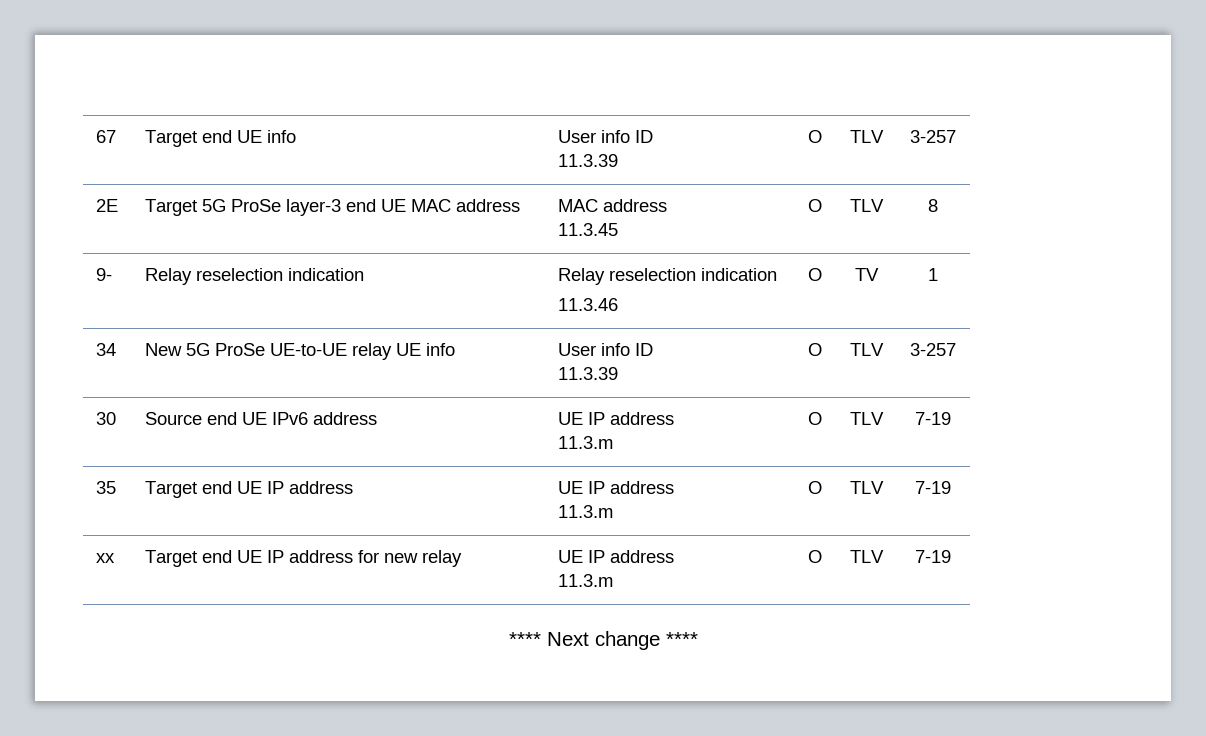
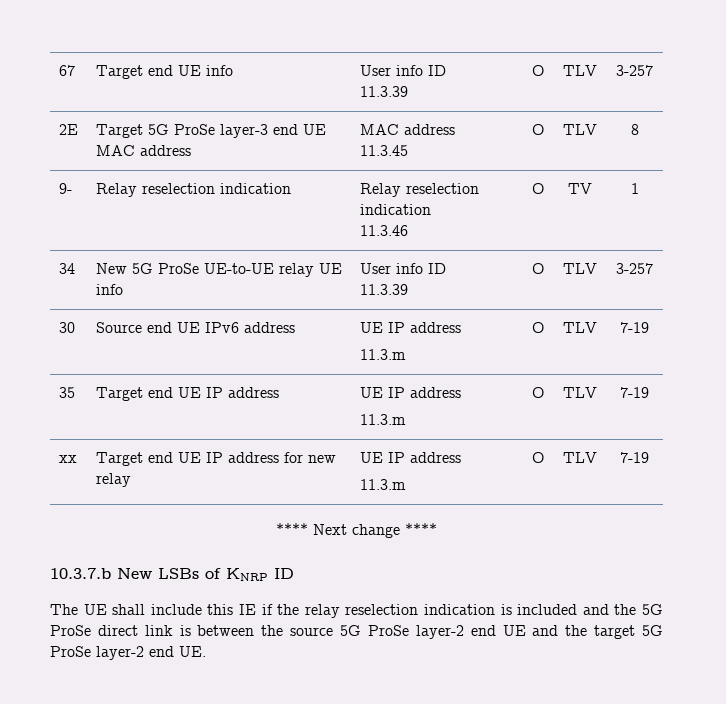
+ 10.3.7.b New LSBs of KNRP ID
+ The UE shall include this IE if the relay reselection indication is included and the 5G ProSe direct link is between the source 5G ProSe layer-2 end UE and the target 5G ProSe layer-2 end UE.

